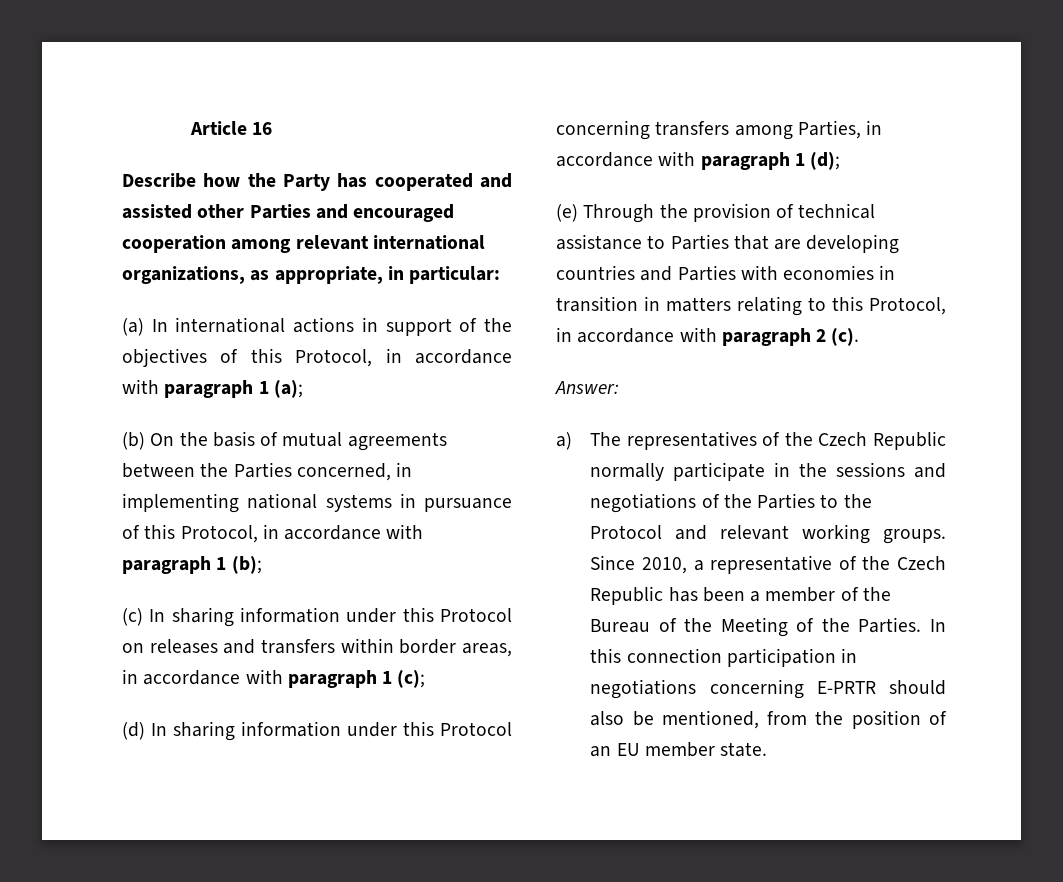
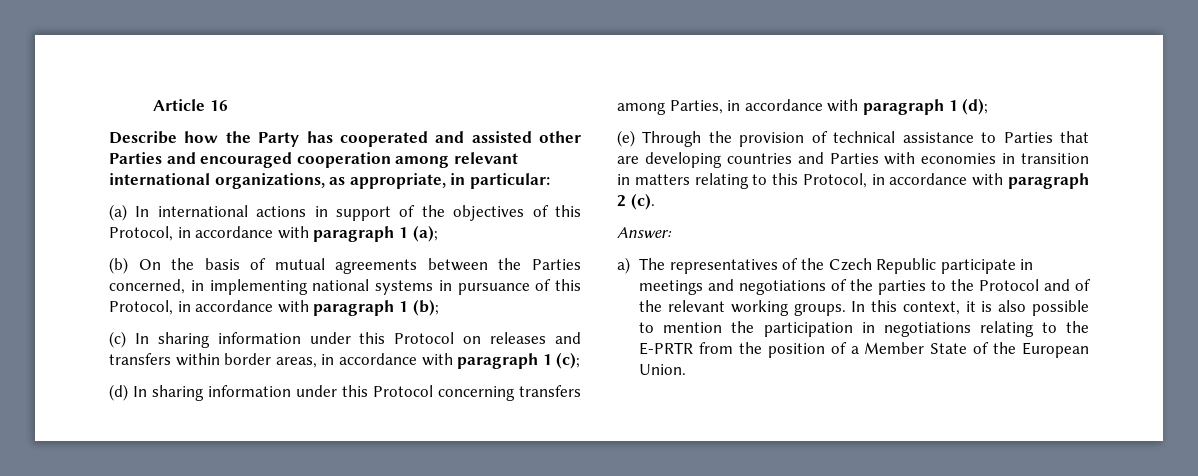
- a) The representatives of the Czech Republic normally participate in the sessions and negotiations of the Parties to the Protocol and relevant working groups.
+ a) The representatives of the Czech Republic participate in meetings and negotiations of the parties to the Protocol and of the relevant working groups.
- Since 2010, a representative of the Czech Republic has been a member of the Bureau of the Meeting of the Parties. In this connection participation in negotiations concerning E-PRTR should also be mentioned, from the position of an EU member state.
+ In this context, it is also possible to mention the participation in negotiations relating to the E-PRTR from the position of a Member State of the European Union.

